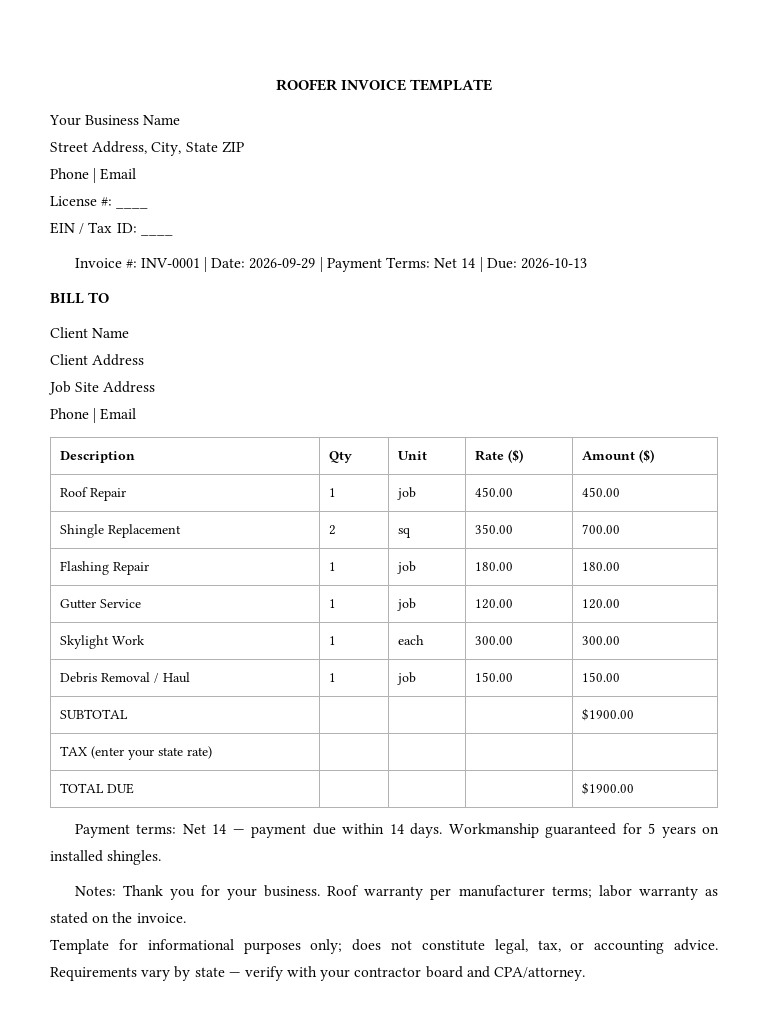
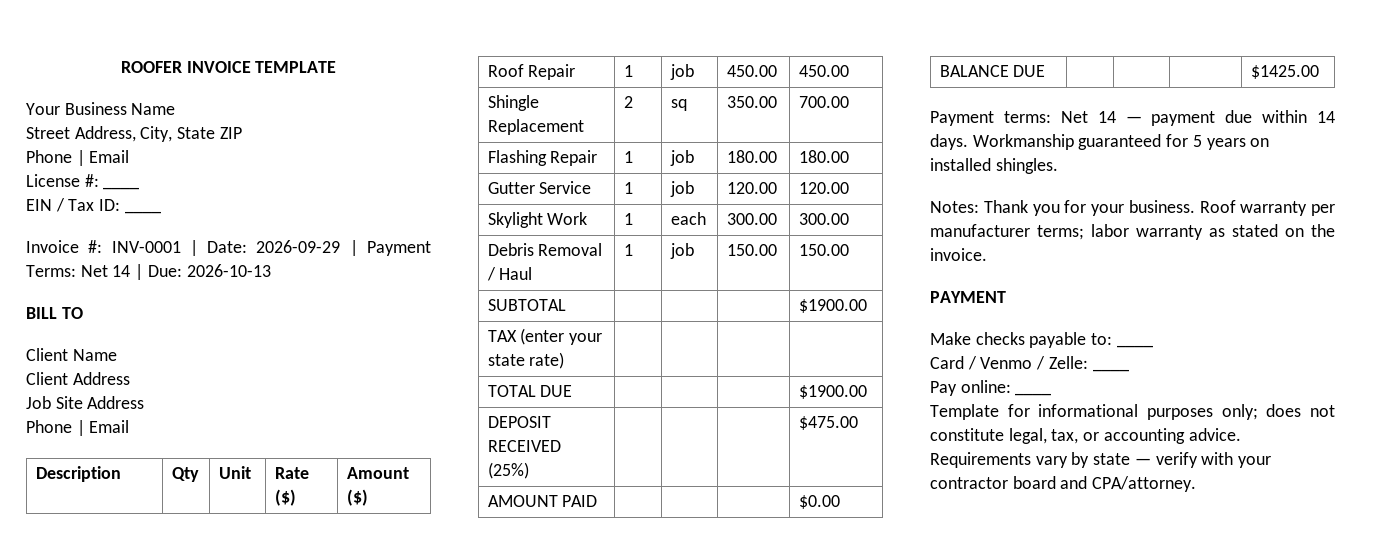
+ DEPOSIT RECEIVED (25%) | | | | $475.00
+ AMOUNT PAID | | | | $0.00
+ BALANCE DUE | | | | $1425.00
+ PAYMENT
+ Make checks payable to: ____
+ Card / Venmo / Zelle: ____
+ Pay online: ____

